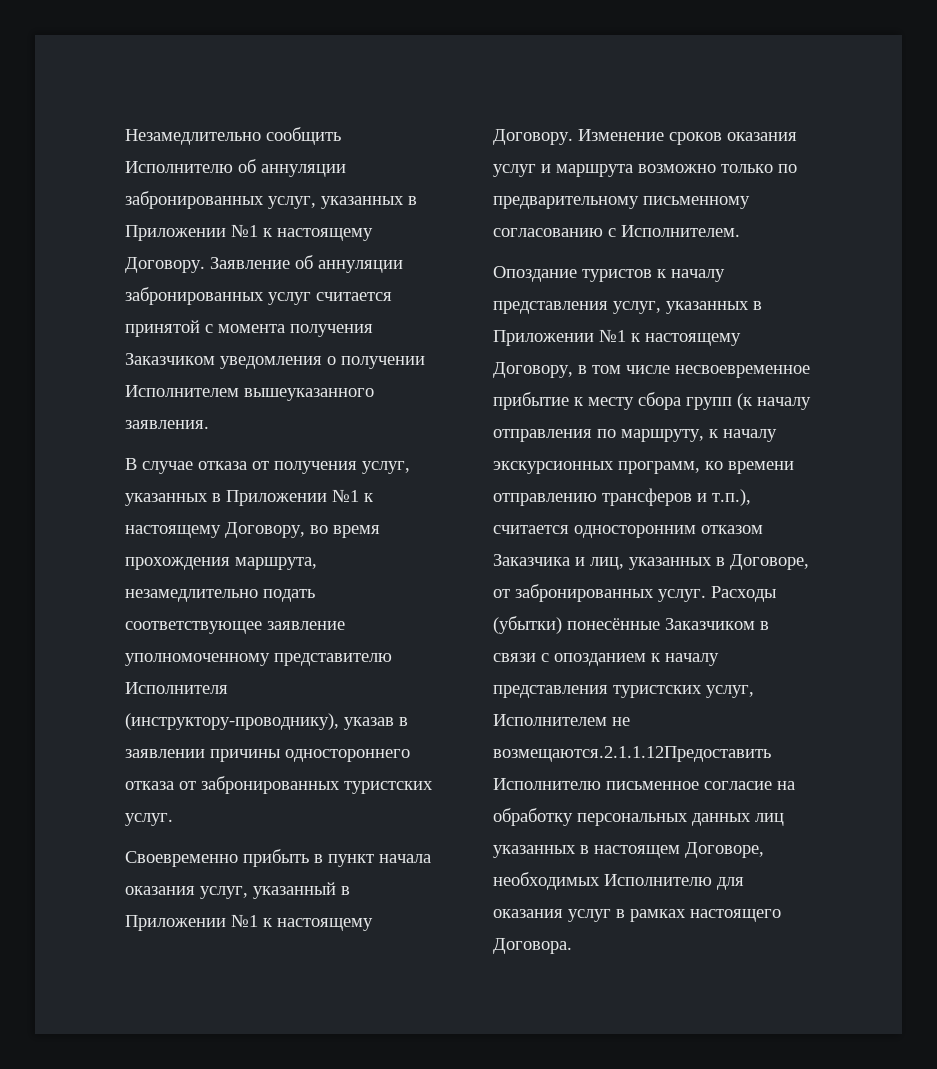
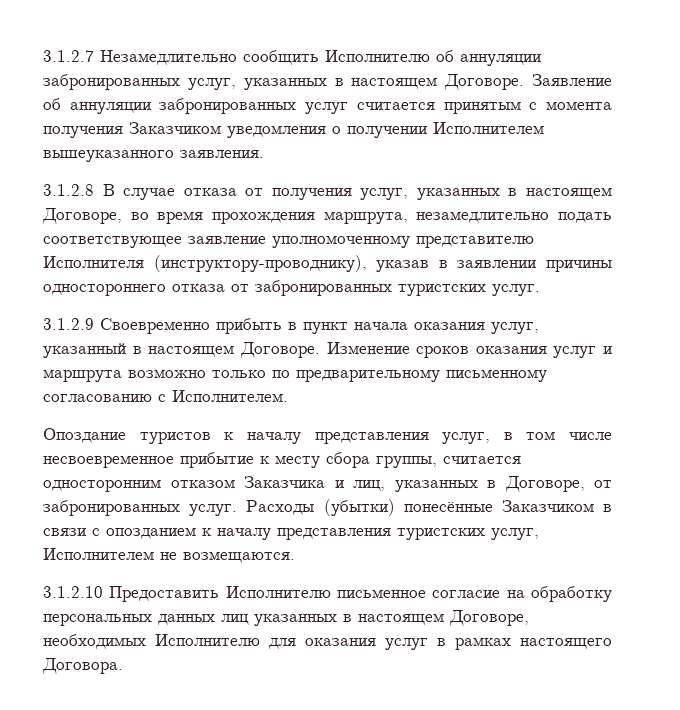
- Незамедлительно сообщить Исполнителю об аннуляции забронированных услуг, указанных в Приложении №1 к настоящему Договору.
+ 3.1.2.7 Незамедлительно сообщить Исполнителю об аннуляции забронированных услуг, указанных в настоящем Договоре.
- Заявление об аннуляции забронированных услуг считается принятой с момента получения Заказчиком уведомления о получении Исполнителем вышеуказанного заявления.
+ Заявление об аннуляции забронированных услуг считается принятым с момента получения Заказчиком уведомления о получении Исполнителем вышеуказанного заявления.
- В случае отказа от получения услуг, указанных в Приложении №1 к настоящему Договору, во время прохождения маршрута, незамедлительно подать соответствующее заявление уполномоченному представителю Исполнителя (инструктору-проводнику), указав в заявлении причины одностороннего отказа от забронированных туристских услуг.
+ 3.1.2.8 В случае отказа от получения услуг, указанных в настоящем Договоре, во время прохождения маршрута, незамедлительно подать соответствующее заявление уполномоченному представителю Исполнителя (инструктору-проводнику), указав в заявлении причины одностороннего отказа от забронированных туристских услуг.
- Своевременно прибыть в пункт начала оказания услуг, указанный в Приложении №1 к настоящему Договору.
+ 3.1.2.9 Своевременно прибыть в пункт начала оказания услуг, указанный в настоящем Договоре.
- Опоздание туристов к началу представления услуг, указанных в Приложении №1 к настоящему Договору, в том числе несвоевременное прибытие к месту сбора групп (к началу отправления по маршруту, к началу экскурсионных программ, ко времени отправлению трансферов и т.п.), считается односторонним отказом Заказчика и лиц, указанных в Договоре, от забронированных услуг.
+ Опоздание туристов к началу представления услуг, в том числе несвоевременное прибытие к месту сбора группы, считается односторонним отказом Заказчика и лиц, указанных в Договоре, от забронированных услуг.
- Расходы (убытки) понесённые Заказчиком в связи с опозданием к началу представления туристских услуг, Исполнителем не возмещаются.2.1.1.12Предоставить Исполнителю письменное согласие на обработку персональных данных лиц указанных в настоящем Договоре, необходимых Исполнителю для оказания услуг в рамках настоящего Договора.
+ Расходы (убытки) понесённые Заказчиком в связи с опозданием к началу представления туристских услуг, Исполнителем не возмещаются.
+ 3.1.2.10 Предоставить Исполнителю письменное согласие на обработку персональных данных лиц указанных в настоящем Договоре, необходимых Исполнителю для оказания услуг в рамках настоящего Договора.

